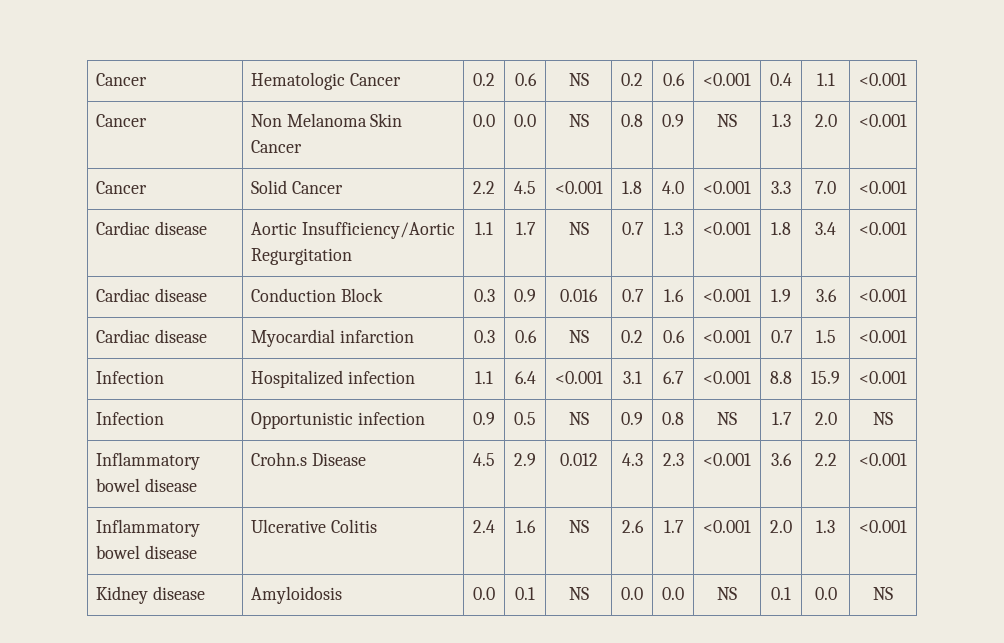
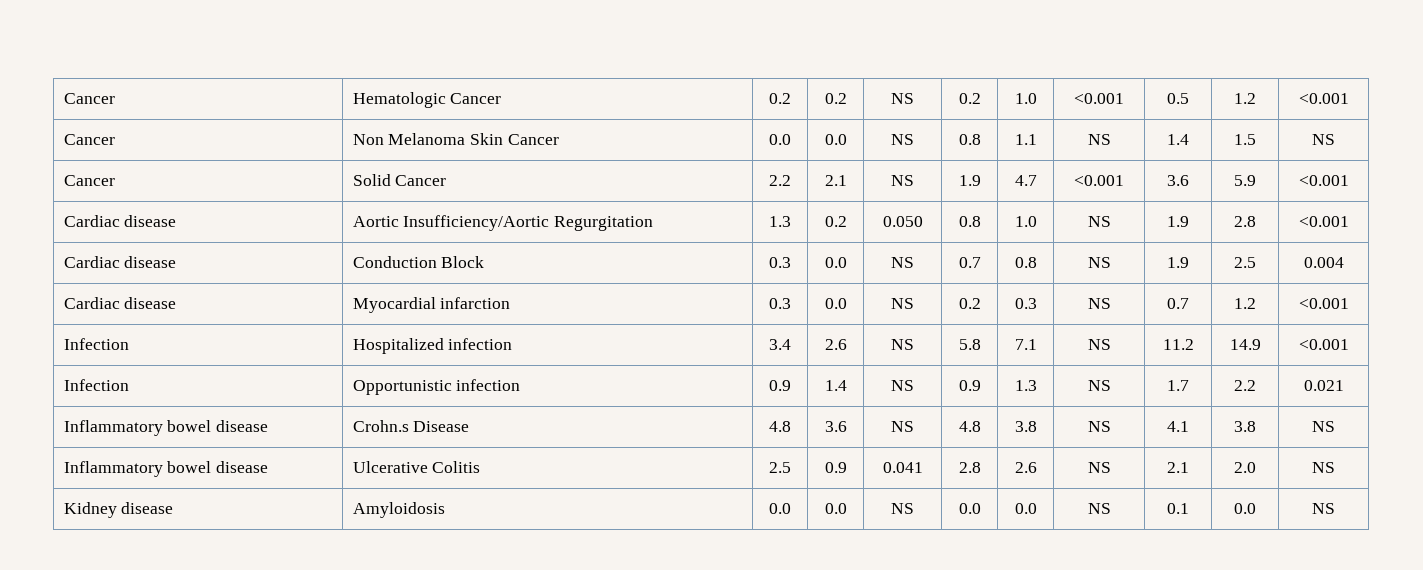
- Cancer | Hematologic Cancer | 0.2 | 0.6 | NS | 0.2 | 0.6 | <0.001 | 0.4 | 1.1 | <0.001
+ Cancer | Hematologic Cancer | 0.2 | 0.2 | NS | 0.2 | 1.0 | <0.001 | 0.5 | 1.2 | <0.001
- Cancer | Non Melanoma Skin Cancer | 0.0 | 0.0 | NS | 0.8 | 0.9 | NS | 1.3 | 2.0 | <0.001
+ Cancer | Non Melanoma Skin Cancer | 0.0 | 0.0 | NS | 0.8 | 1.1 | NS | 1.4 | 1.5 | NS
- Cancer | Solid Cancer | 2.2 | 4.5 | <0.001 | 1.8 | 4.0 | <0.001 | 3.3 | 7.0 | <0.001
+ Cancer | Solid Cancer | 2.2 | 2.1 | NS | 1.9 | 4.7 | <0.001 | 3.6 | 5.9 | <0.001
- Cardiac disease | Aortic Insufficiency/Aortic Regurgitation | 1.1 | 1.7 | NS | 0.7 | 1.3 | <0.001 | 1.8 | 3.4 | <0.001
+ Cardiac disease | Aortic Insufficiency/Aortic Regurgitation | 1.3 | 0.2 | 0.050 | 0.8 | 1.0 | NS | 1.9 | 2.8 | <0.001
- Cardiac disease | Conduction Block | 0.3 | 0.9 | 0.016 | 0.7 | 1.6 | <0.001 | 1.9 | 3.6 | <0.001
+ Cardiac disease | Conduction Block | 0.3 | 0.0 | NS | 0.7 | 0.8 | NS | 1.9 | 2.5 | 0.004
- Cardiac disease | Myocardial infarction | 0.3 | 0.6 | NS | 0.2 | 0.6 | <0.001 | 0.7 | 1.5 | <0.001
+ Cardiac disease | Myocardial infarction | 0.3 | 0.0 | NS | 0.2 | 0.3 | NS | 0.7 | 1.2 | <0.001
- Infection | Hospitalized infection | 1.1 | 6.4 | <0.001 | 3.1 | 6.7 | <0.001 | 8.8 | 15.9 | <0.001
+ Infection | Hospitalized infection | 3.4 | 2.6 | NS | 5.8 | 7.1 | NS | 11.2 | 14.9 | <0.001
- Infection | Opportunistic infection | 0.9 | 0.5 | NS | 0.9 | 0.8 | NS | 1.7 | 2.0 | NS
+ Infection | Opportunistic infection | 0.9 | 1.4 | NS | 0.9 | 1.3 | NS | 1.7 | 2.2 | 0.021
- Inflammatory bowel disease | Crohn.s Disease | 4.5 | 2.9 | 0.012 | 4.3 | 2.3 | <0.001 | 3.6 | 2.2 | <0.001
+ Inflammatory bowel disease | Crohn.s Disease | 4.8 | 3.6 | NS | 4.8 | 3.8 | NS | 4.1 | 3.8 | NS
- Inflammatory bowel disease | Ulcerative Colitis | 2.4 | 1.6 | NS | 2.6 | 1.7 | <0.001 | 2.0 | 1.3 | <0.001
+ Inflammatory bowel disease | Ulcerative Colitis | 2.5 | 0.9 | 0.041 | 2.8 | 2.6 | NS | 2.1 | 2.0 | NS
- Kidney disease | Amyloidosis | 0.0 | 0.1 | NS | 0.0 | 0.0 | NS | 0.1 | 0.0 | NS
+ Kidney disease | Amyloidosis | 0.0 | 0.0 | NS | 0.0 | 0.0 | NS | 0.1 | 0.0 | NS

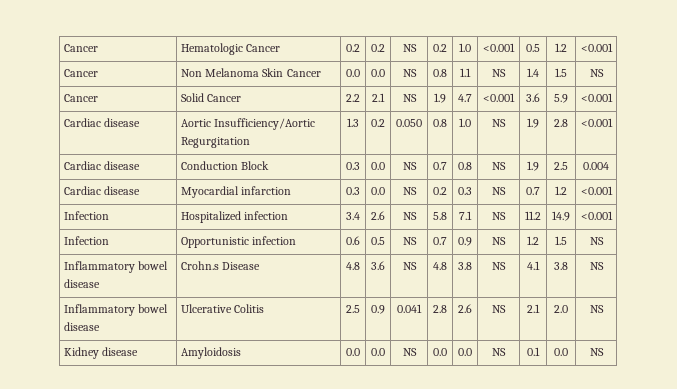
- Infection | Opportunistic infection | 0.9 | 1.4 | NS | 0.9 | 1.3 | NS | 1.7 | 2.2 | 0.021
+ Infection | Opportunistic infection | 0.6 | 0.5 | NS | 0.7 | 0.9 | NS | 1.2 | 1.5 | NS

